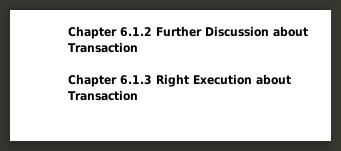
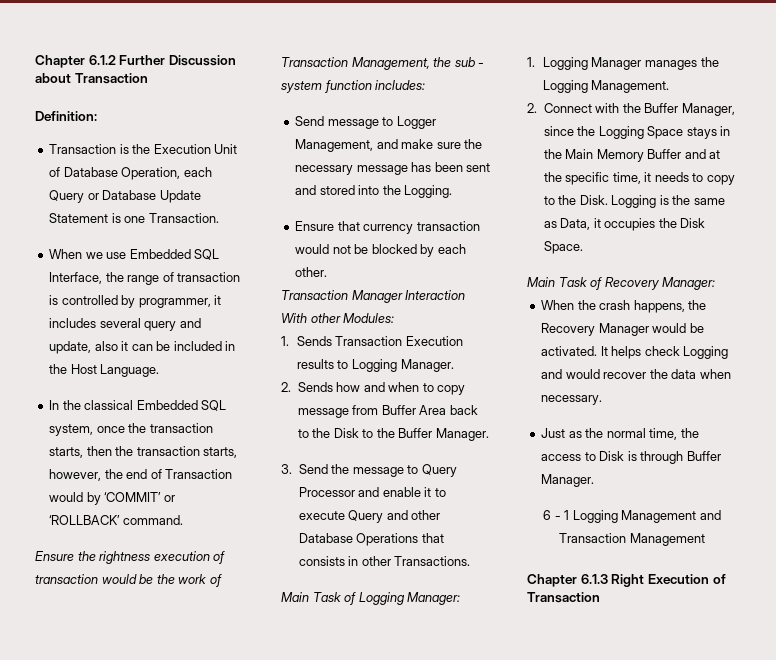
+ Definition:
+ Transaction is the Execution Unit of Database Operation, each Query or Database Update Statement is one Transaction.
+ When we use Embedded SQL Interface, the range of transaction is controlled by programmer, it includes several query and update, also it can be included in the Host Language.
+ In the classical Embedded SQL system, once the transaction starts, then the transaction starts, however, the end of Transaction would by ‘COMMIT’ or ‘ROLLBACK’ command.
+ Ensure the rightness execution of transaction would be the work of Transaction Management, the sub - system function includes:
+ Send message to Logger Management, and make sure the necessary message has been sent and stored into the Logging.
+ Ensure that currency transaction would not be blocked by each other.
+ Transaction Manager Interaction With other Modules:
+ 1. Sends Transaction Execution results to Logging Manager.
+ 2. Sends how and when to copy message from Buffer Area back to the Disk to the Buffer Manager.
+ 3. Send the message to Query Processor and enable it to execute Query and other Database Operations that consists in other Transactions.
+ Main Task of Logging Manager:
+ 1. Logging Manager manages the Logging Management.
+ 2. Connect with the Buffer Manager, since the Logging Space stays in the Main Memory Buffer and at the specific time, it needs to copy to the Disk. Logging is the same as Data, it occupies the Disk Space.
+ Main Task of Recovery Manager:
+ When the crash happens, the Recovery Manager would be activated. It helps check Logging and would recover the data when necessary.
+ Just as the normal time, the access to Disk is through Buffer Manager.
+ 6 - 1 Logging Management and Transaction Management
- Chapter 6.1.3 Right Execution about Transaction
+ Chapter 6.1.3 Right Execution of Transaction

